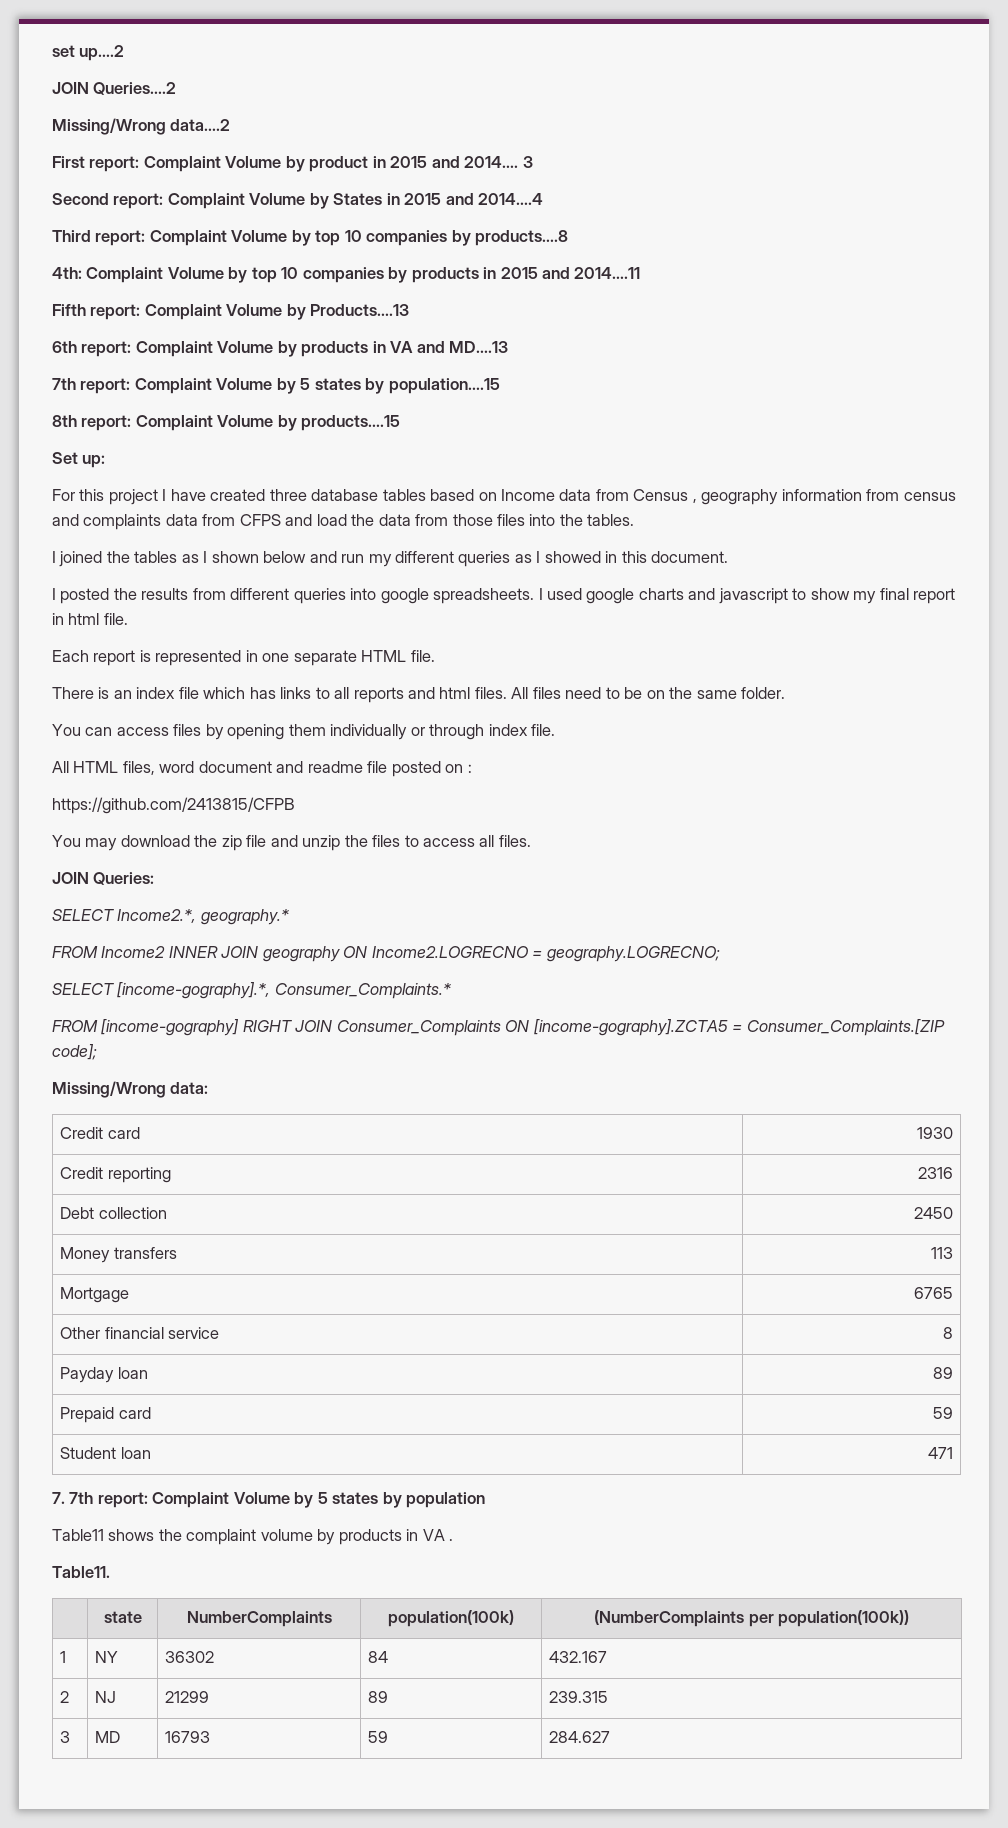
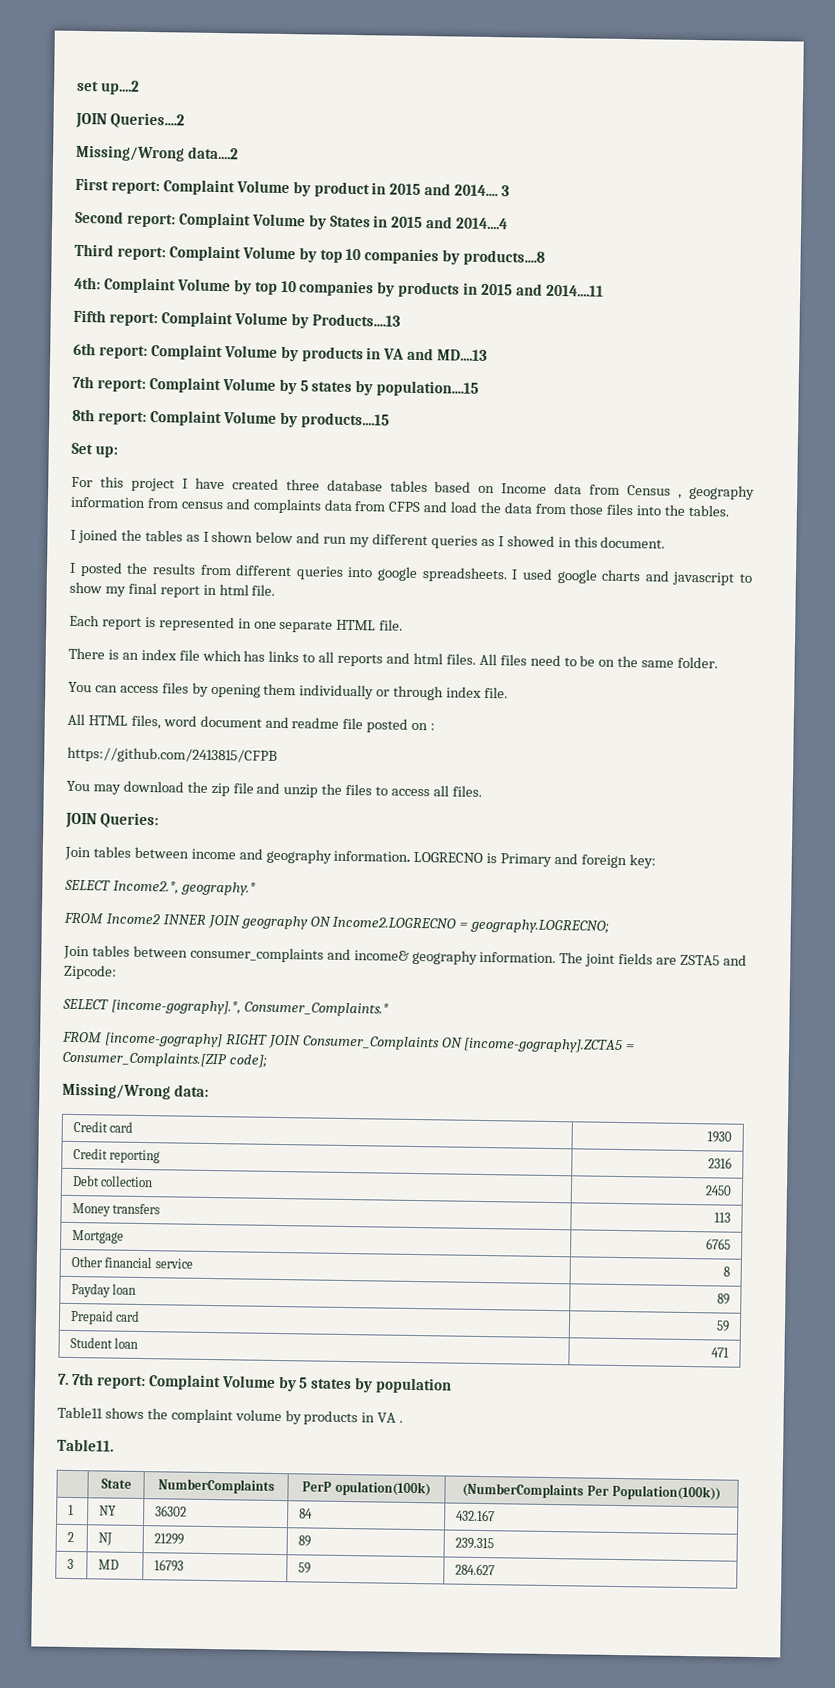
+ Join tables between income and geography information. LOGRECNO is Primary and foreign key:
+ Join tables between consumer_complaints and income& geography information. The joint fields are ZSTA5 and Zipcode:
- | state | NumberComplaints | population(100k) | (NumberComplaints per population(100k))
+ | State | NumberComplaints | PerP opulation(100k) | (NumberComplaints Per Population(100k))

